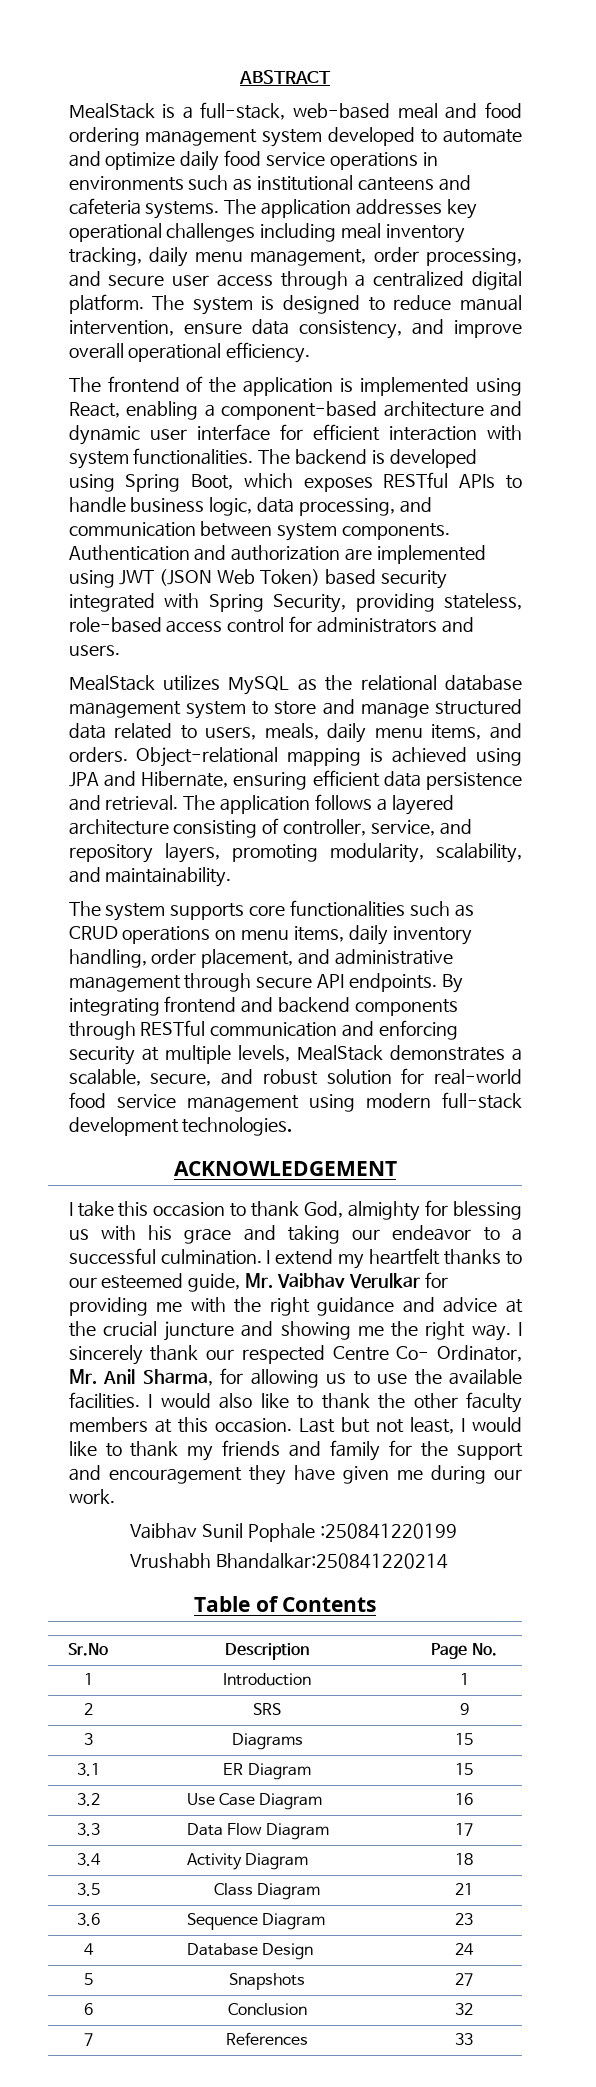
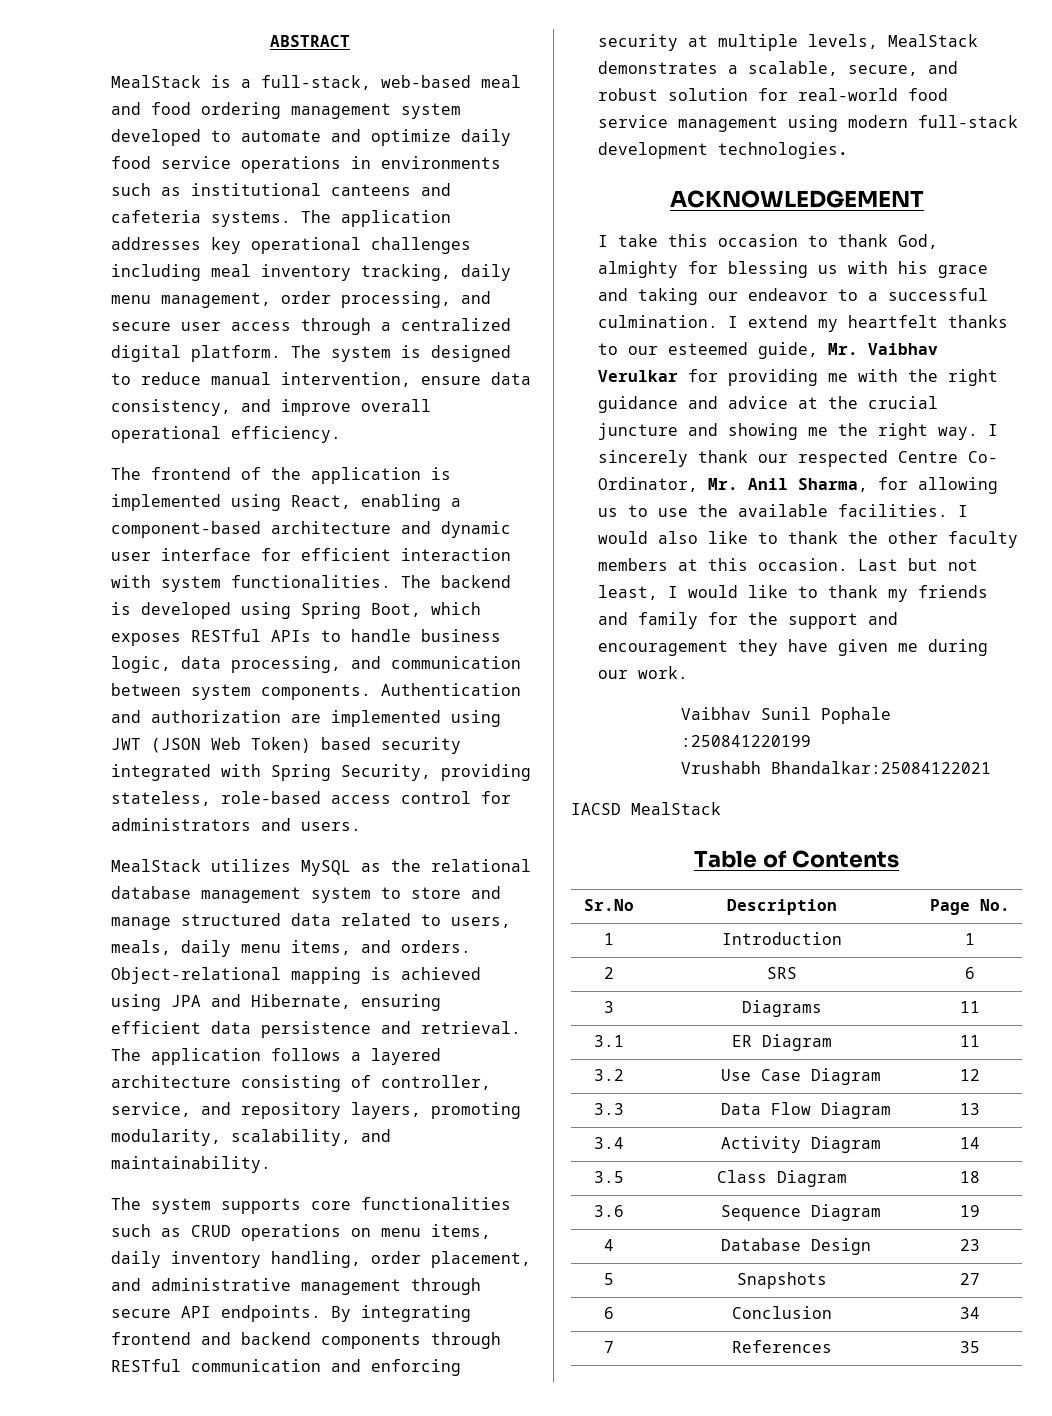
- Vrushabh Bhandalkar:250841220214
+ Vrushabh Bhandalkar:25084122021
+ IACSD MealStack
- 2 | SRS | 9
+ 2 | SRS | 6
- 3 | Diagrams | 15
+ 3 | Diagrams | 11
- 3.1 | ER Diagram | 15
+ 3.1 | ER Diagram | 11
- 3.2 | Use Case Diagram | 16
+ 3.2 | Use Case Diagram | 12
- 3.3 | Data Flow Diagram | 17
+ 3.3 | Data Flow Diagram | 13
- 3.4 | Activity Diagram | 18
+ 3.4 | Activity Diagram | 14
- 3.5 | Class Diagram | 21
+ 3.5 | Class Diagram | 18
- 3.6 | Sequence Diagram | 23
+ 3.6 | Sequence Diagram | 19
- 4 | Database Design | 24
+ 4 | Database Design | 23
- 6 | Conclusion | 32
+ 6 | Conclusion | 34
- 7 | References | 33
+ 7 | References | 35

